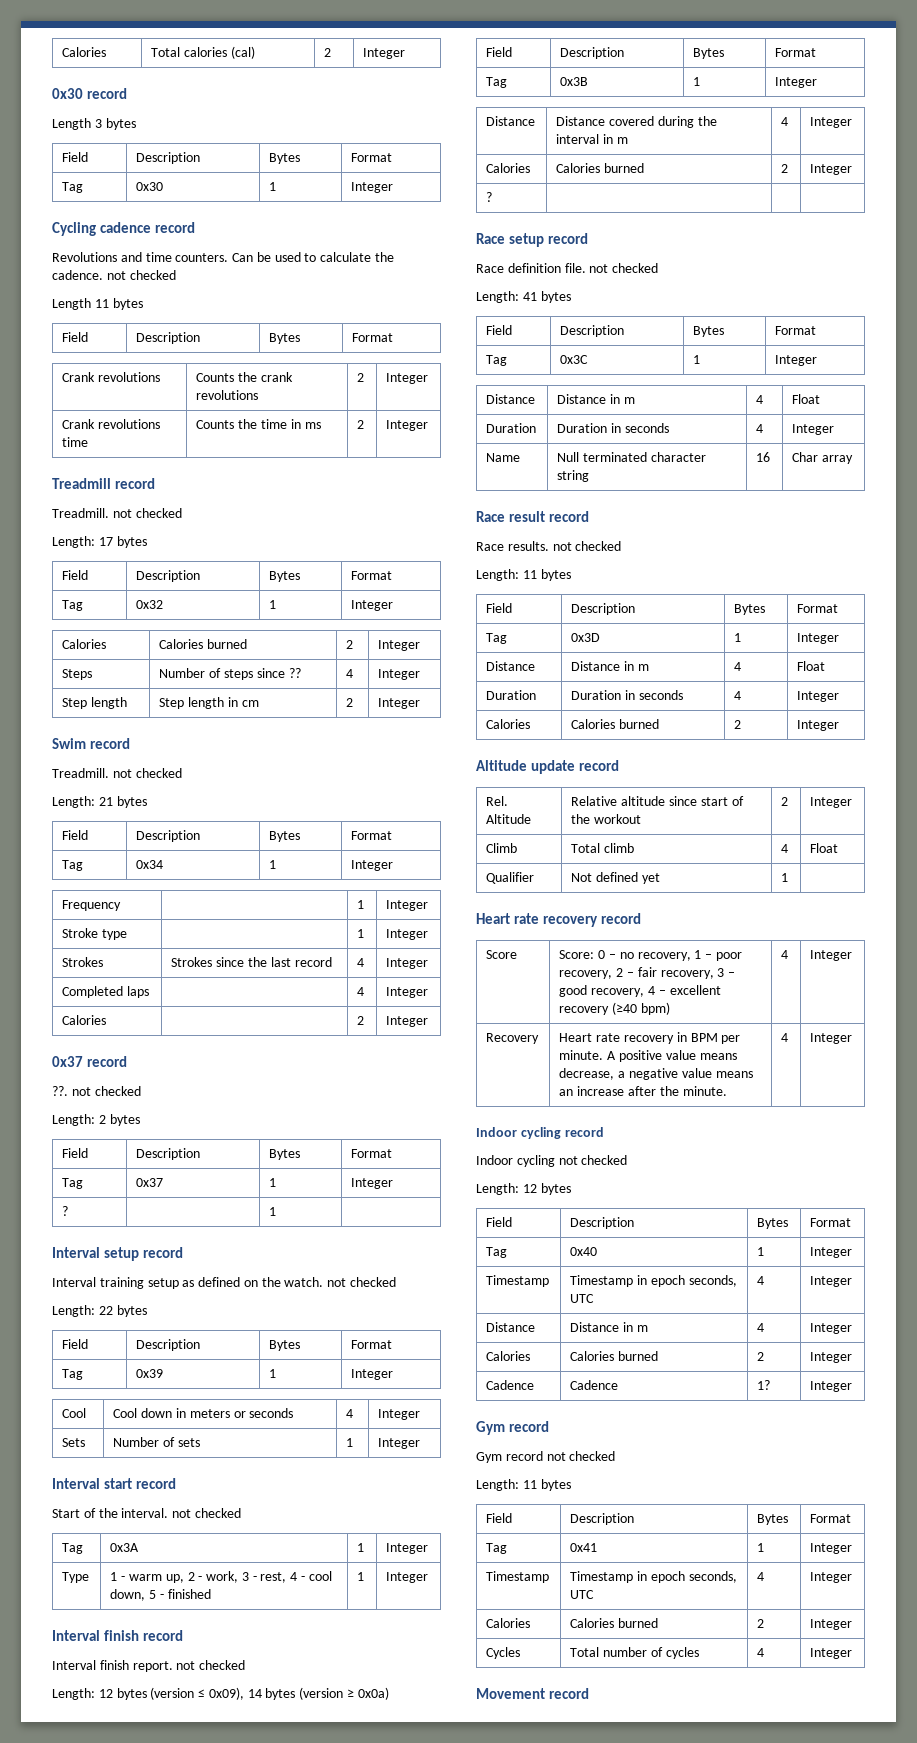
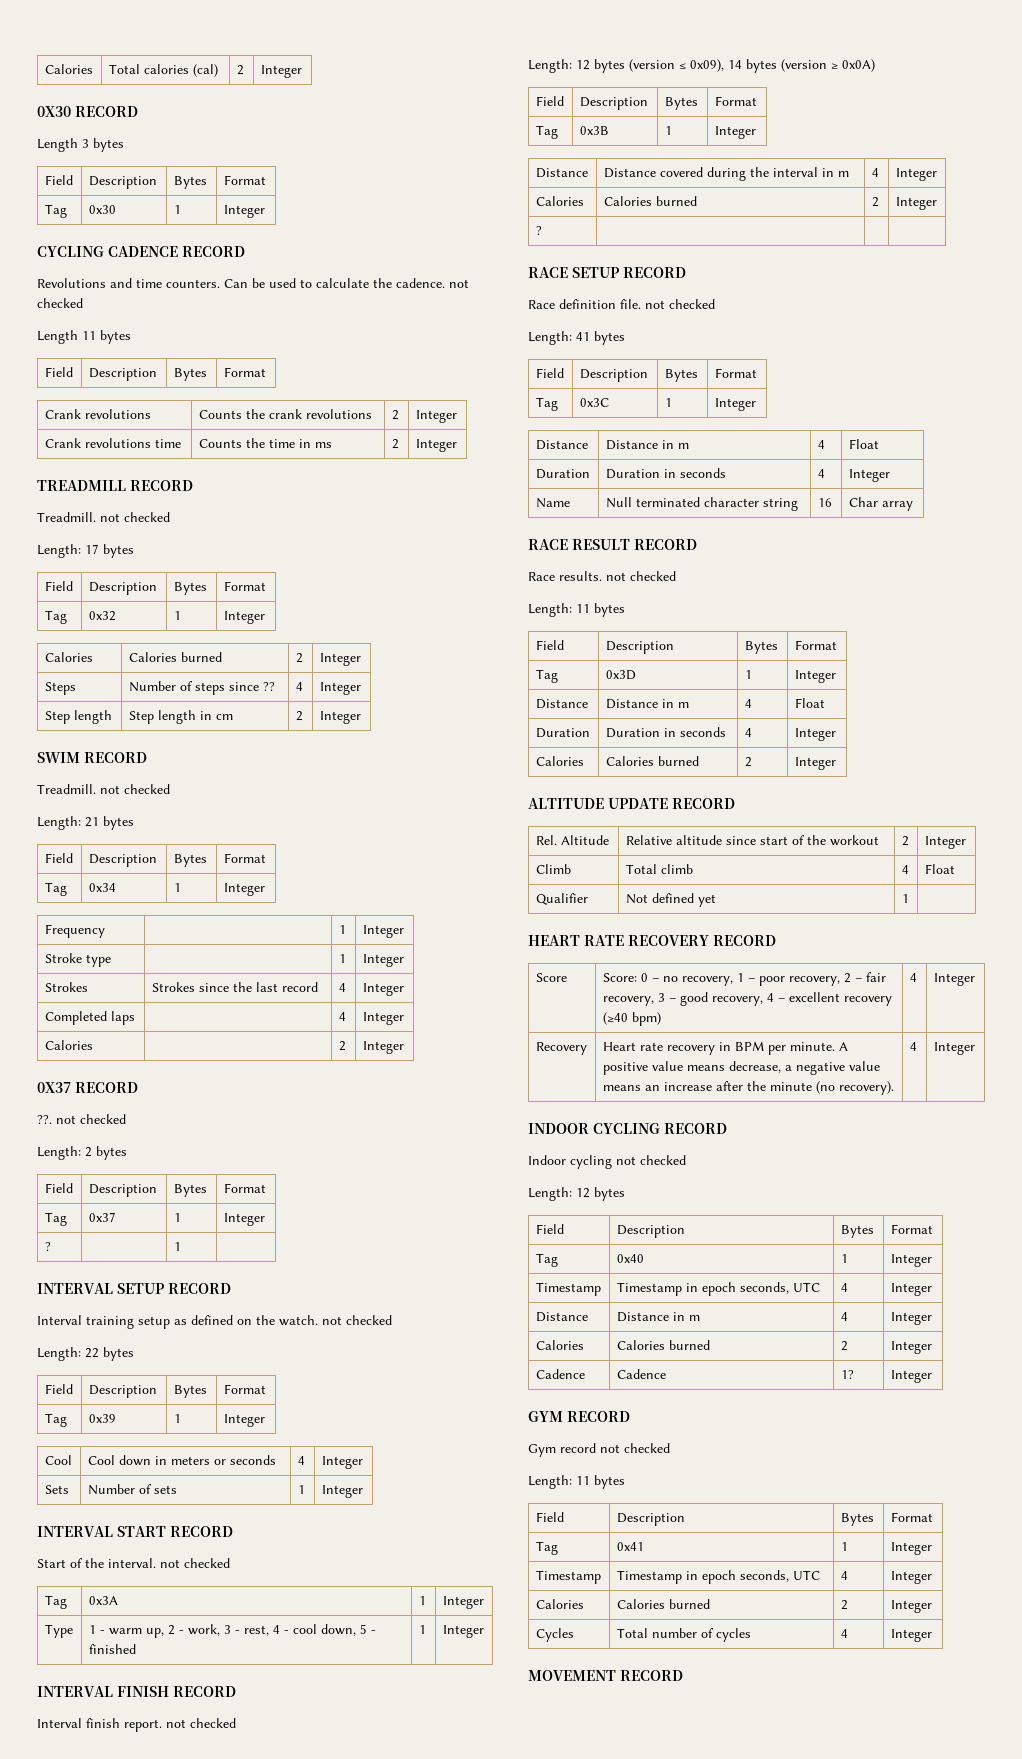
- 0x30 record
+ 0X30 RECORD
- Cycling cadence record
+ CYCLING CADENCE RECORD
- Treadmill record
+ TREADMILL RECORD
- Swim record
+ SWIM RECORD
- 0x37 record
+ 0X37 RECORD
- Interval setup record
+ INTERVAL SETUP RECORD
- Interval start record
+ INTERVAL START RECORD
- Interval finish record
+ INTERVAL FINISH RECORD
- Length: 12 bytes (version ≤ 0x09), 14 bytes (version ≥ 0x0a)
+ Length: 12 bytes (version ≤ 0x09), 14 bytes (version ≥ 0x0A)
- Race setup record
+ RACE SETUP RECORD
- Race result record
+ RACE RESULT RECORD
- Altitude update record
+ ALTITUDE UPDATE RECORD
- Heart rate recovery record
+ HEART RATE RECOVERY RECORD
- Recovery | Heart rate recovery in BPM per minute. A positive value means decrease, a negative value means an increase after the minute. | 4 | Integer
- Indoor cycling record
+ Recovery | Heart rate recovery in BPM per minute. A positive value means decrease, a negative value means an increase after the minute (no recovery). | 4 | Integer
+ INDOOR CYCLING RECORD
  Cadence | Cadence | 1? | Integer
- Gym record
+ GYM RECORD
- Movement record
+ MOVEMENT RECORD

